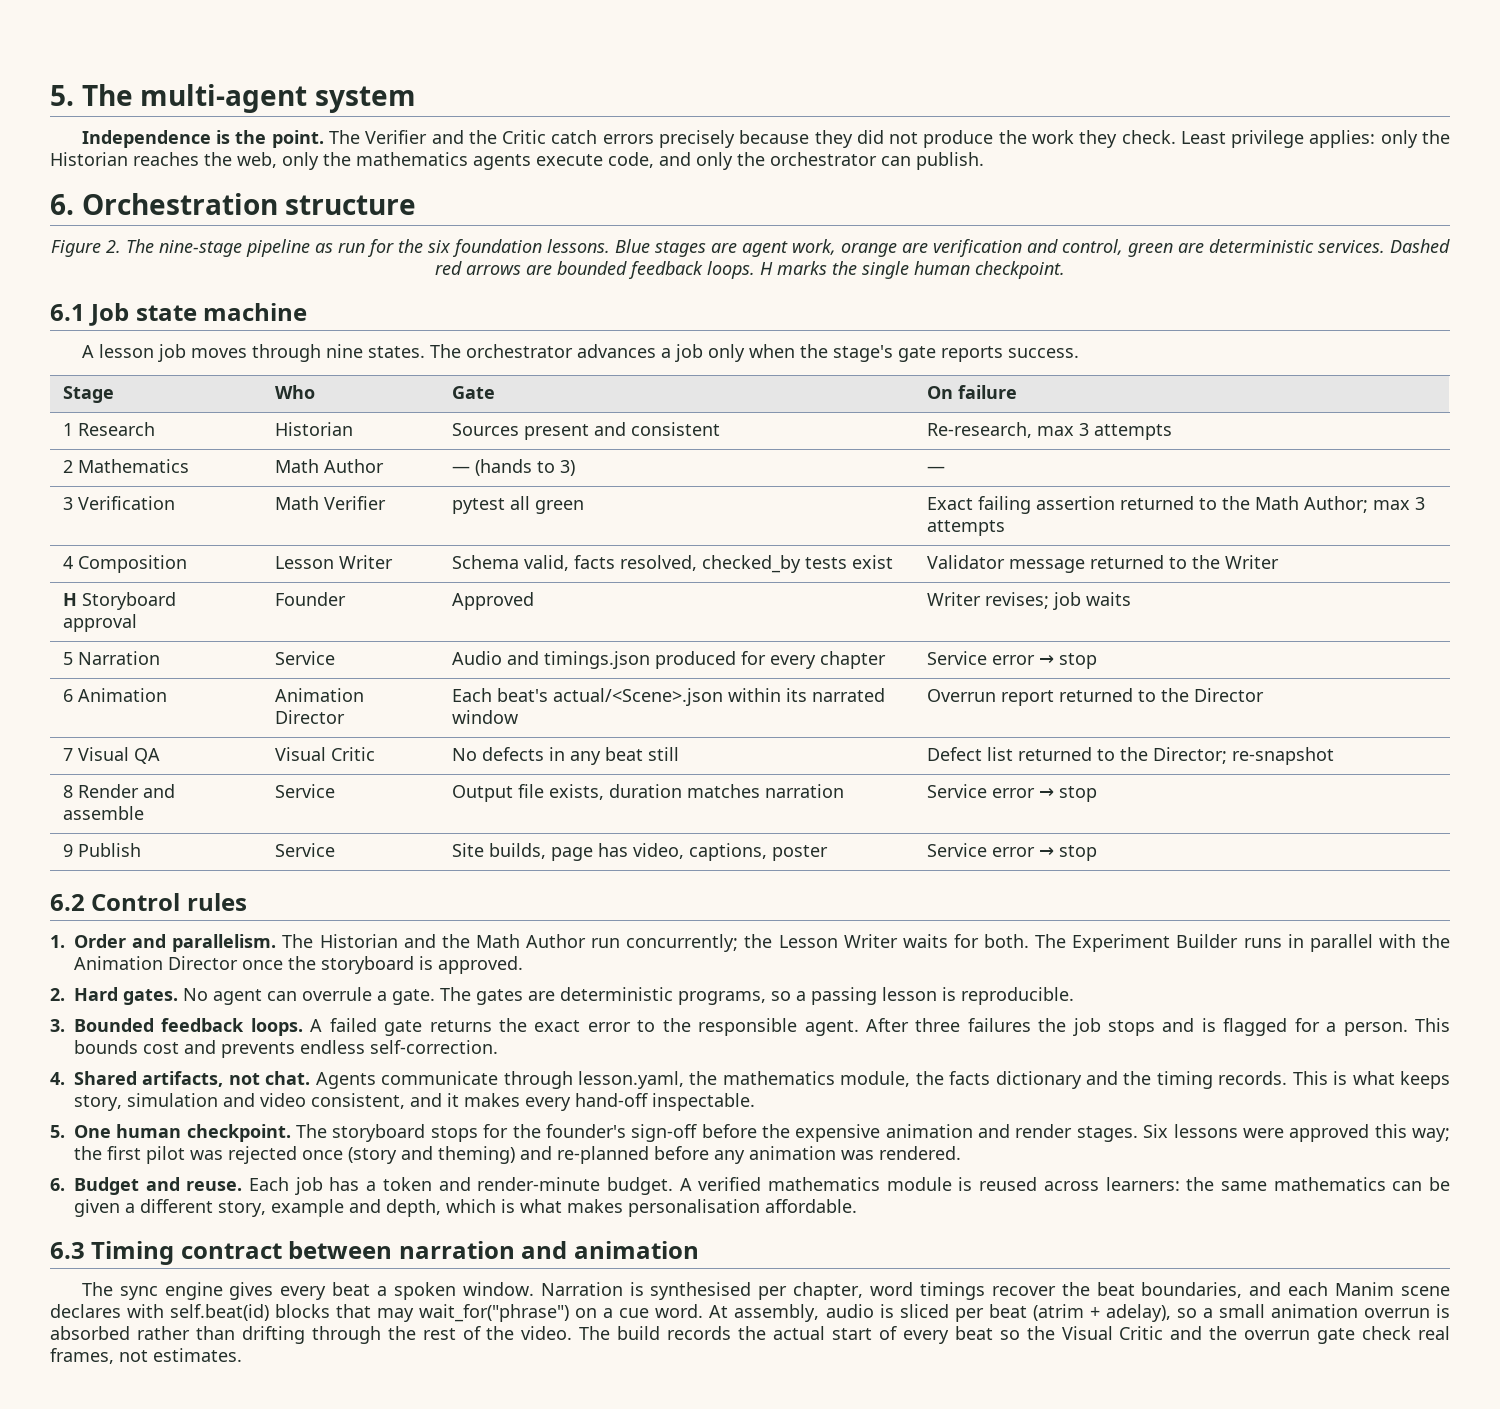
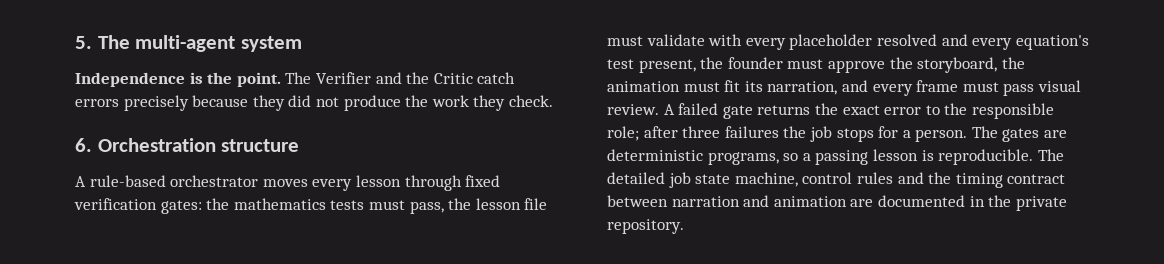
- The Verifier and the Critic catch errors precisely because they did not produce the work they check. Least privilege applies: only the Historian reaches the web, only the mathematics agents execute code, and only the orchestrator can publish.
+ The Verifier and the Critic catch errors precisely because they did not produce the work they check.
  6. Orchestration structure
- Figure 2. The nine-stage pipeline as run for the six foundation lessons. Blue stages are agent work, orange are verification and control, green are deterministic services. Dashed red arrows are bounded feedback loops. H marks the single human checkpoint.
- 6.1 Job state machine
- A lesson job moves through nine states. The orchestrator advances a job only when the stage's gate reports success.
- Stage | Who | Gate | On failure
- 1 Research | Historian | Sources present and consistent | Re-research, max 3 attempts
- 2 Mathematics | Math Author | — (hands to 3) | —
- 3 Verification | Math Verifier | pytest all green | Exact failing assertion returned to the Math Author; max 3 attempts
- 4 Composition | Lesson Writer | Schema valid, facts resolved, checked_by tests exist | Validator message returned to the Writer
- H Storyboard approval | Founder | Approved | Writer revises; job waits
- 5 Narration | Service | Audio and timings.json produced for every chapter | Service error → stop
- 6 Animation | Animation Director | Each beat's actual/<Scene>.json within its narrated window | Overrun report returned to the Director
- 7 Visual QA | Visual Critic | No defects in any beat still | Defect list returned to the Director; re-snapshot
- 8 Render and assemble | Service | Output file exists, duration matches narration | Service error → stop
- 9 Publish | Service | Site builds, page has video, captions, poster | Service error → stop
- 6.2 Control rules
- 1. Order and parallelism. The Historian and the Math Author run concurrently; the Lesson Writer waits for both. The Experiment Builder runs in parallel with the Animation Director once the storyboard is approved.
- 2. Hard gates. No agent can overrule a gate.
+ A rule-based orchestrator moves every lesson through fixed verification gates: the mathematics tests must pass, the lesson file must validate with every placeholder resolved and every equation's test present, the founder must approve the storyboard, the animation must fit its narration, and every frame must pass visual review. A failed gate returns the exact error to the responsible role; after three failures the job stops for a person.
- The gates are deterministic programs, so a passing lesson is reproducible.
- 3. Bounded feedback loops. A failed gate returns the exact error to the responsible agent. After three failures the job stops and is flagged for a person. This bounds cost and prevents endless self-correction.
- 4. Shared artifacts, not chat. Agents communicate through lesson.yaml, the mathematics module, the facts dictionary and the timing records. This is what keeps story, simulation and video consistent, and it makes every hand-off inspectable.
- 5. One human checkpoint. The storyboard stops for the founder's sign-off before the expensive animation and render stages. Six lessons were approved this way; the first pilot was rejected once (story and theming) and re-planned before any animation was rendered.
- 6. Budget and reuse. Each job has a token and render-minute budget. A verified mathematics module is reused across learners: the same mathematics can be given a different story, example and depth, which is what makes personalisation affordable.
- 6.3 Timing contract between narration and animation
- The sync engine gives every beat a spoken window. Narration is synthesised per chapter, word timings recover the beat boundaries, and each Manim scene declares with self.beat(id) blocks that may wait_for("phrase") on a cue word. At assembly, audio is sliced per beat (atrim + adelay), so a small animation overrun is absorbed rather than drifting through the rest of the video. The build records the actual start of every beat so the Visual Critic and the overrun gate check real frames, not estimates.
+ The gates are deterministic programs, so a passing lesson is reproducible. The detailed job state machine, control rules and the timing contract between narration and animation are documented in the private repository.

